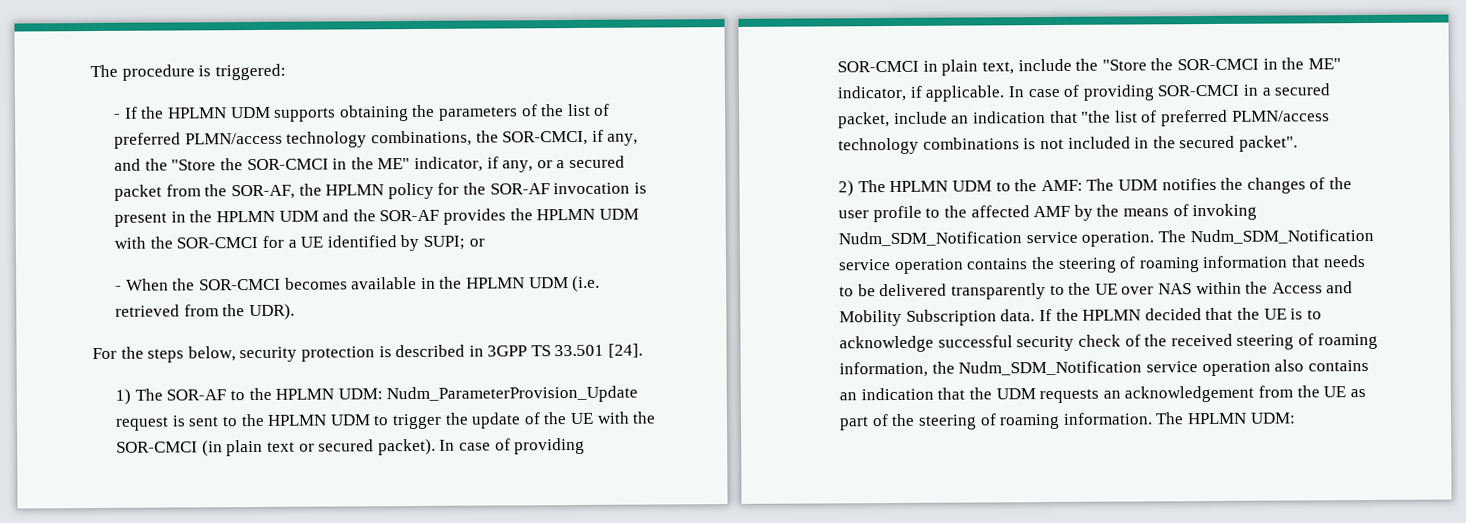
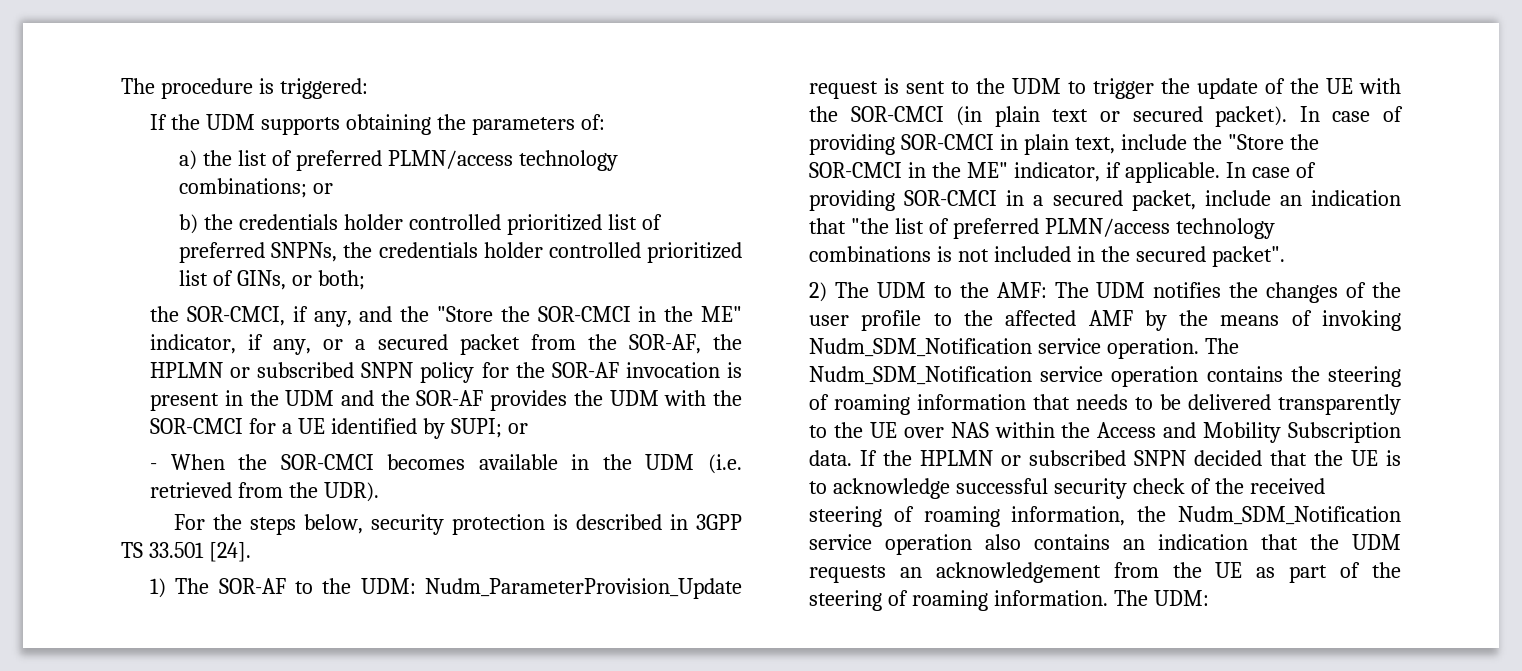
- - If the HPLMN UDM supports obtaining the parameters of the list of preferred PLMN/access technology combinations, the SOR-CMCI, if any, and the "Store the SOR-CMCI in the ME" indicator, if any, or a secured packet from the SOR-AF, the HPLMN policy for the SOR-AF invocation is present in the HPLMN UDM and the SOR-AF provides the HPLMN UDM with the SOR-CMCI for a UE identified by SUPI;
+ If the UDM supports obtaining the parameters of:
+ a) the list of preferred PLMN/access technology combinations; or
+ b) the credentials holder controlled prioritized list of preferred SNPNs, the credentials holder controlled prioritized list of GINs, or both;
+ the SOR-CMCI, if any, and the "Store the SOR-CMCI in the ME" indicator, if any, or a secured packet from the SOR-AF, the HPLMN or subscribed SNPN policy for the SOR-AF invocation is present in the UDM and the SOR-AF provides the UDM with the SOR-CMCI for a UE identified by SUPI;
- - When the SOR-CMCI becomes available in the HPLMN UDM (i.e. retrieved from the UDR).
+ - When the SOR-CMCI becomes available in the UDM (i.e. retrieved from the UDR).
- 1) The SOR-AF to the HPLMN UDM: Nudm_ParameterProvision_Update request is sent to the HPLMN UDM to trigger the update of the UE with the SOR-CMCI (in plain text or secured packet).
+ 1) The SOR-AF to the UDM: Nudm_ParameterProvision_Update request is sent to the UDM to trigger the update of the UE with the SOR-CMCI (in plain text or secured packet).
- 2) The HPLMN UDM to the AMF: The UDM notifies the changes of the user profile to the affected AMF by the means of invoking Nudm_SDM_Notification service operation.
+ 2) The UDM to the AMF: The UDM notifies the changes of the user profile to the affected AMF by the means of invoking Nudm_SDM_Notification service operation.
- If the HPLMN decided that the UE is to acknowledge successful security check of the received steering of roaming information, the Nudm_SDM_Notification service operation also contains an indication that the UDM requests an acknowledgement from the UE as part of the steering of roaming information.
+ If the HPLMN or subscribed SNPN decided that the UE is to acknowledge successful security check of the received steering of roaming information, the Nudm_SDM_Notification service operation also contains an indication that the UDM requests an acknowledgement from the UE as part of the steering of roaming information.
- The HPLMN UDM:
+ The UDM:

